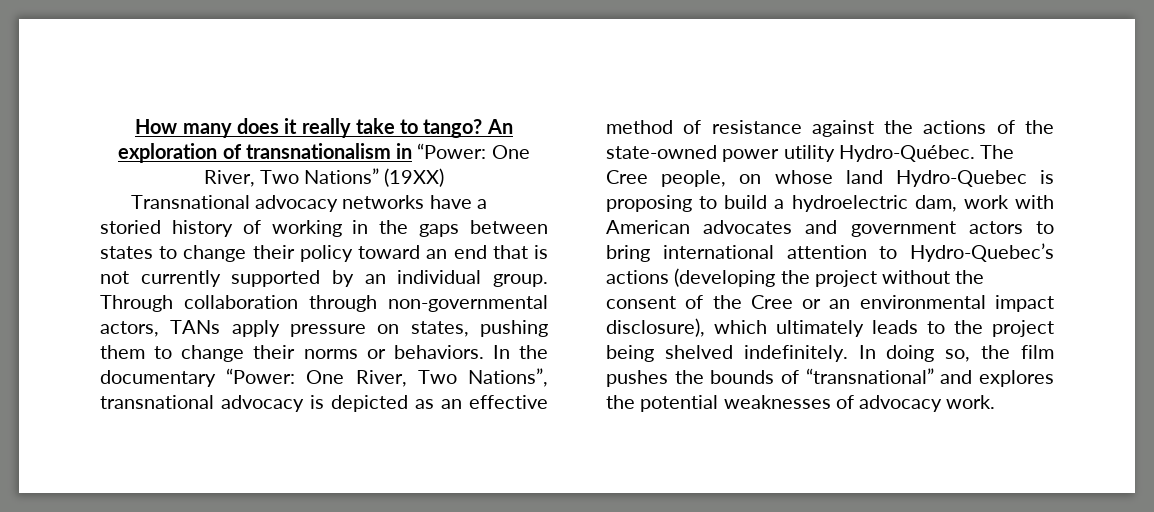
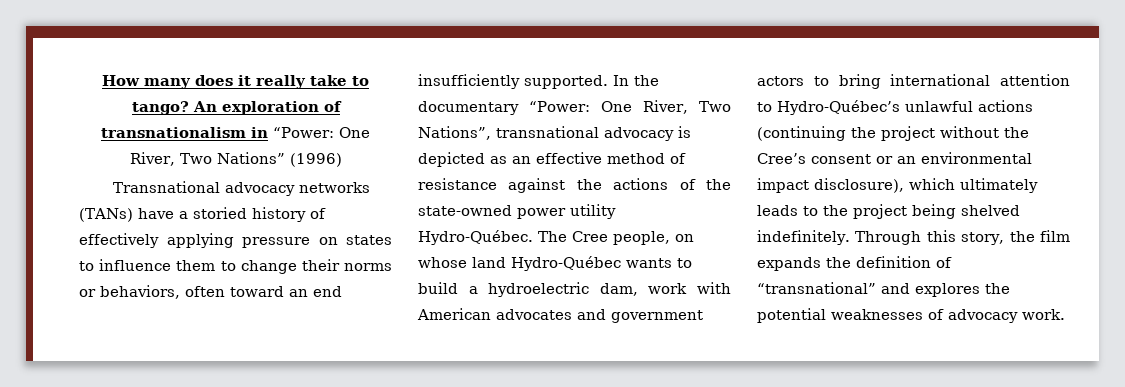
- An exploration of transnationalism in “Power: One River, Two Nations” (19XX)
+ An exploration of transnationalism in “Power: One River, Two Nations” (1996)
- Transnational advocacy networks have a storied history of working in the gaps between states to change their policy toward an end that is not currently supported by an individual group. Through collaboration through non-governmental actors, TANs apply pressure on states, pushing them to change their norms or behaviors.
+ Transnational advocacy networks (TANs) have a storied history of effectively applying pressure on states to influence them to change their norms or behaviors, often toward an end insufficiently supported.
- The Cree people, on whose land Hydro-Quebec is proposing to build a hydroelectric dam, work with American advocates and government actors to bring international attention to Hydro-Quebec’s actions (developing the project without the consent of the Cree or an environmental impact disclosure), which ultimately leads to the project being shelved indefinitely.
+ The Cree people, on whose land Hydro-Québec wants to build a hydroelectric dam, work with American advocates and government actors to bring international attention to Hydro-Québec’s unlawful actions (continuing the project without the Cree’s consent or an environmental impact disclosure), which ultimately leads to the project being shelved indefinitely.
- In doing so, the film pushes the bounds of “transnational” and explores the potential weaknesses of advocacy work.
+ Through this story, the film expands the definition of “transnational” and explores the potential weaknesses of advocacy work.

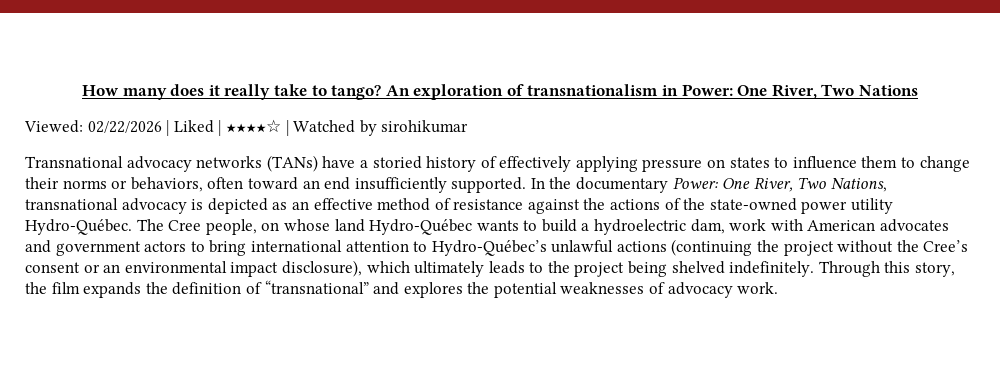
- An exploration of transnationalism in “Power: One River, Two Nations” (1996)
+ An exploration of transnationalism in Power: One River, Two Nations
+ Viewed: 02/22/2026 | Liked | ★★★★☆ | Watched by sirohikumar
- In the documentary “Power: One River, Two Nations”, transnational advocacy is depicted as an effective method of resistance against the actions of the state-owned power utility Hydro-Québec.
+ In the documentary Power: One River, Two Nations, transnational advocacy is depicted as an effective method of resistance against the actions of the state-owned power utility Hydro-Québec.

